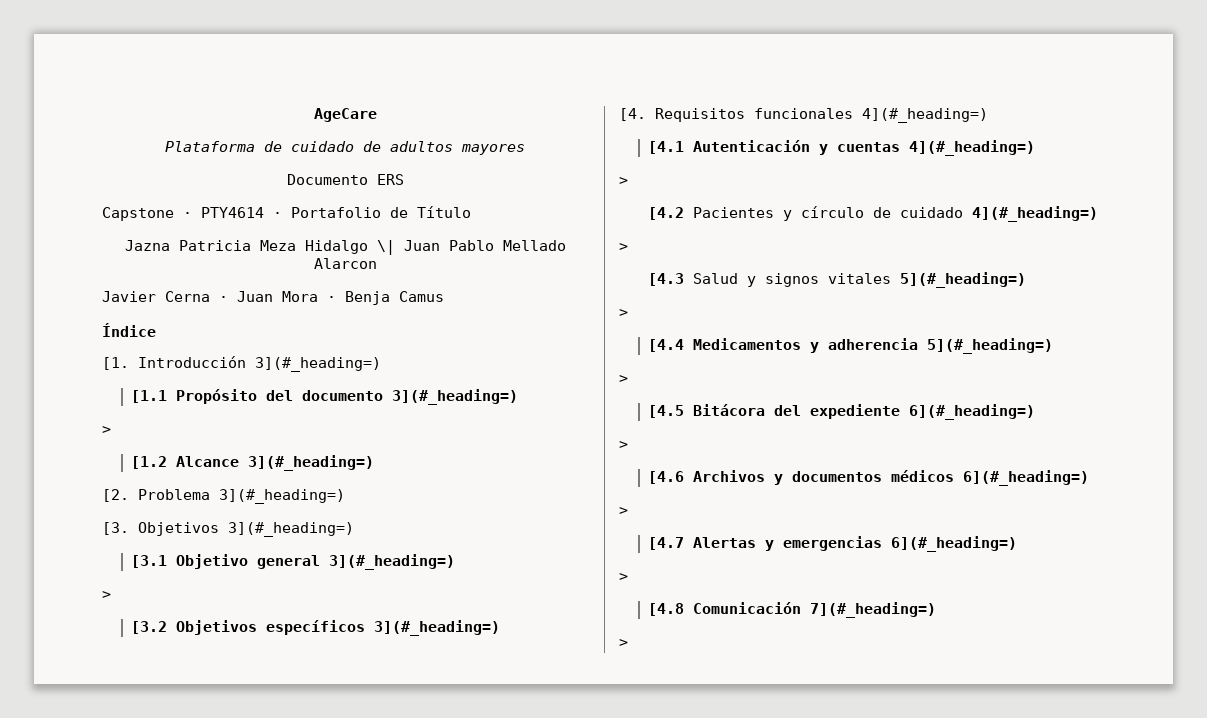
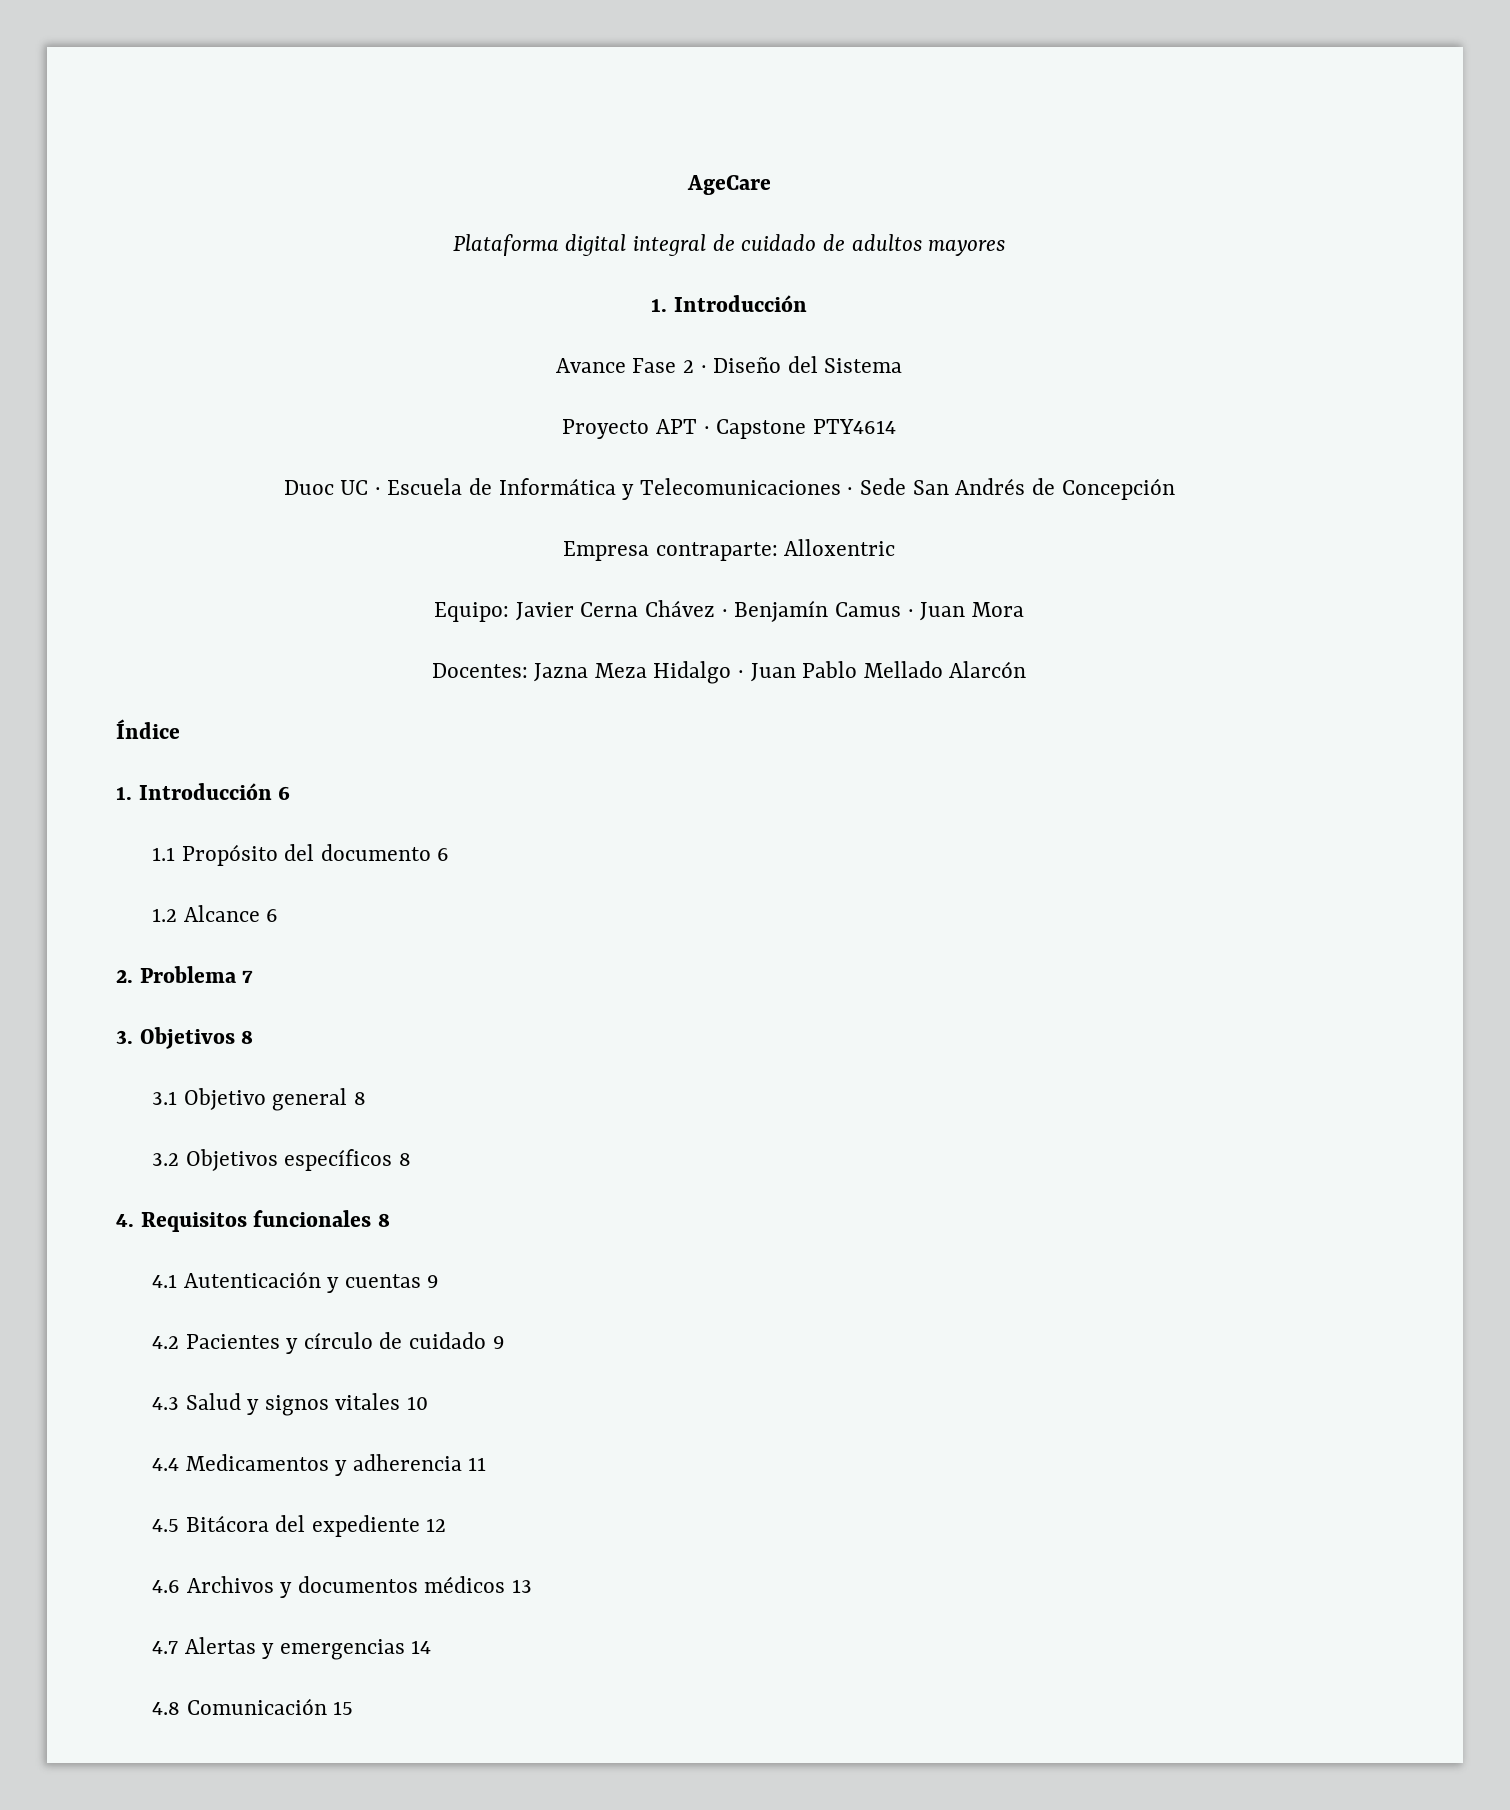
- Plataforma de cuidado de adultos mayores
- Documento ERS
- Capstone · PTY4614 · Portafolio de Título
- Jazna Patricia Meza Hidalgo \| Juan Pablo Mellado Alarcon
- Javier Cerna · Juan Mora · Benja Camus
+ Plataforma digital integral de cuidado de adultos mayores
+ 1. Introducción
+ Avance Fase 2 · Diseño del Sistema
+ Proyecto APT · Capstone PTY4614
+ Duoc UC · Escuela de Informática y Telecomunicaciones · Sede San Andrés de Concepción
+ Empresa contraparte: Alloxentric
+ Equipo: Javier Cerna Chávez · Benjamín Camus · Juan Mora
+ Docentes: Jazna Meza Hidalgo · Juan Pablo Mellado Alarcón
  Índice
- [1. Introducción 3](#_heading=)
- [1.1 Propósito del documento 3](#_heading=)
- >
- [1.2 Alcance 3](#_heading=)
- [2. Problema 3](#_heading=)
- [3. Objetivos 3](#_heading=)
- [3.1 Objetivo general 3](#_heading=)
- >
- [3.2 Objetivos específicos 3](#_heading=)
- [4. Requisitos funcionales 4](#_heading=)
- [4.1 Autenticación y cuentas 4](#_heading=)
- >
- [4.2 Pacientes y círculo de cuidado 4](#_heading=)
- >
- [4.3 Salud y signos vitales 5](#_heading=)
- >
- [4.4 Medicamentos y adherencia 5](#_heading=)
- >
- [4.5 Bitácora del expediente 6](#_heading=)
- >
- [4.6 Archivos y documentos médicos 6](#_heading=)
- >
- [4.7 Alertas y emergencias 6](#_heading=)
- >
- [4.8 Comunicación 7](#_heading=)
- >
+ 1. Introducción 6
+ 1.1 Propósito del documento 6
+ 1.2 Alcance 6
+ 2. Problema 7
+ 3. Objetivos 8
+ 3.1 Objetivo general 8
+ 3.2 Objetivos específicos 8
+ 4. Requisitos funcionales 8
+ 4.1 Autenticación y cuentas 9
+ 4.2 Pacientes y círculo de cuidado 9
+ 4.3 Salud y signos vitales 10
+ 4.4 Medicamentos y adherencia 11
+ 4.5 Bitácora del expediente 12
+ 4.6 Archivos y documentos médicos 13
+ 4.7 Alertas y emergencias 14
+ 4.8 Comunicación 15

